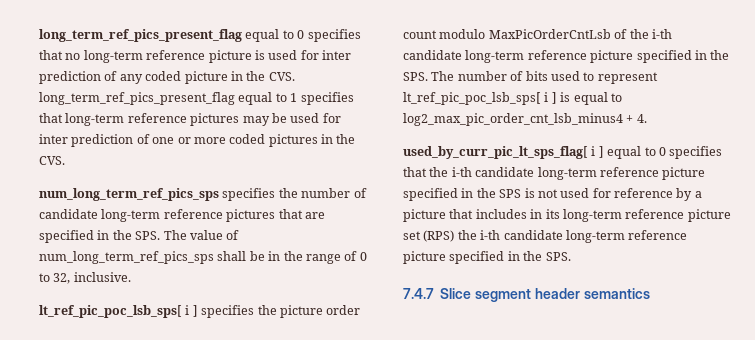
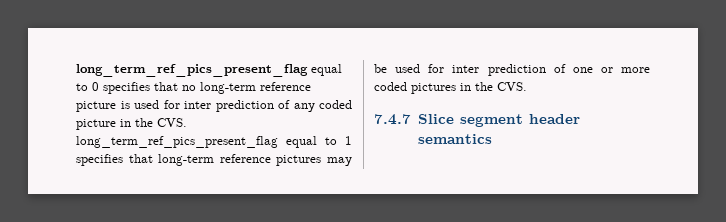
- num_long_term_ref_pics_sps specifies the number of candidate long-term reference pictures that are specified in the SPS. The value of num_long_term_ref_pics_sps shall be in the range of 0 to 32, inclusive.
- lt_ref_pic_poc_lsb_sps[ i ] specifies the picture order count modulo MaxPicOrderCntLsb of the i-th candidate long-term reference picture specified in the SPS. The number of bits used to represent lt_ref_pic_poc_lsb_sps[ i ] is equal to log2_max_pic_order_cnt_lsb_minus4 + 4.
- used_by_curr_pic_lt_sps_flag[ i ] equal to 0 specifies that the i-th candidate long-term reference picture specified in the SPS is not used for reference by a picture that includes in its long-term reference picture set (RPS) the i-th candidate long-term reference picture specified in the SPS.

